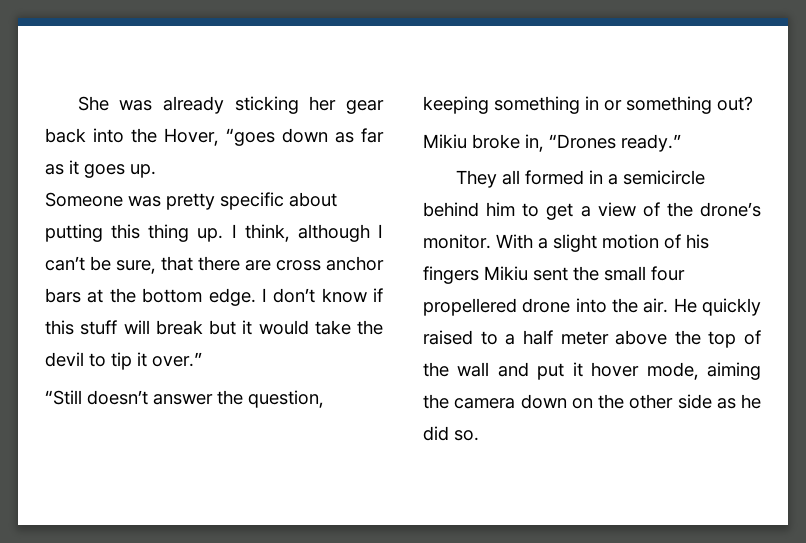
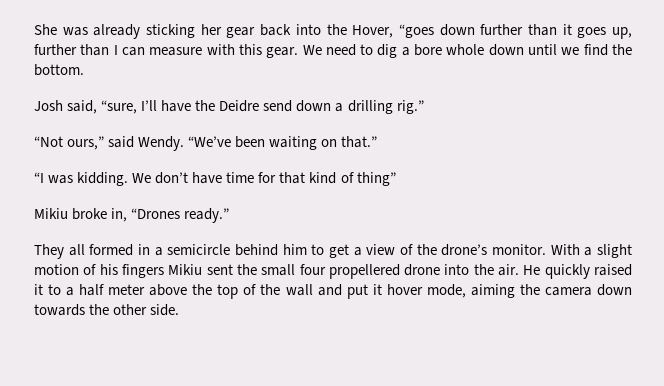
- She was already sticking her gear back into the Hover, “goes down as far as it goes up.
- Someone was pretty specific about putting this thing up. I think, although I can’t be sure, that there are cross anchor bars at the bottom edge. I don’t know if this stuff will break but it would take the devil to tip it over.”
- “Still doesn’t answer the question, keeping something in or something out?
+ She was already sticking her gear back into the Hover, “goes down further than it goes up, further than I can measure with this gear. We need to dig a bore whole down until we find the bottom.
+ Josh said, “sure, I’ll have the Deidre send down a drilling rig.”
+ “Not ours,” said Wendy. “We’ve been waiting on that.”
+ “I was kidding. We don’t have time for that kind of thing”
- He quickly raised to a half meter above the top of the wall and put it hover mode, aiming the camera down on the other side as he did so.
+ He quickly raised it to a half meter above the top of the wall and put it hover mode, aiming the camera down towards the other side.

